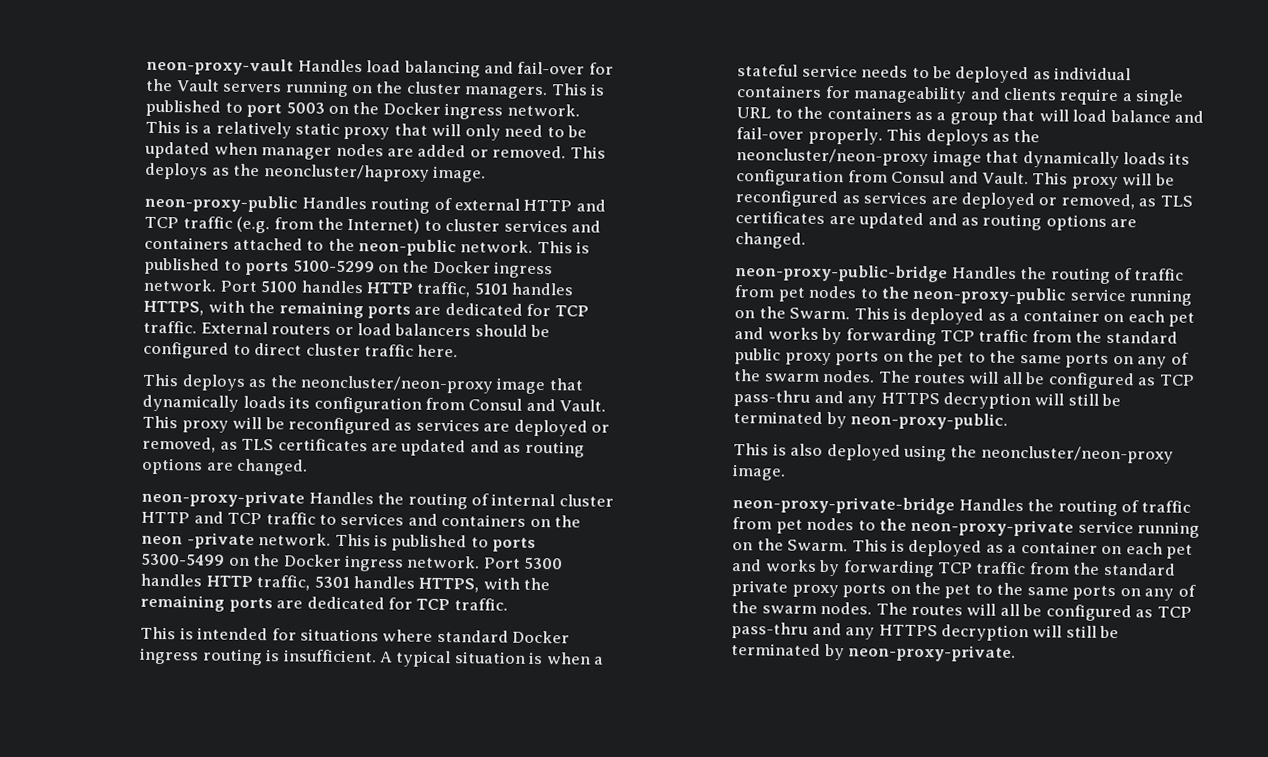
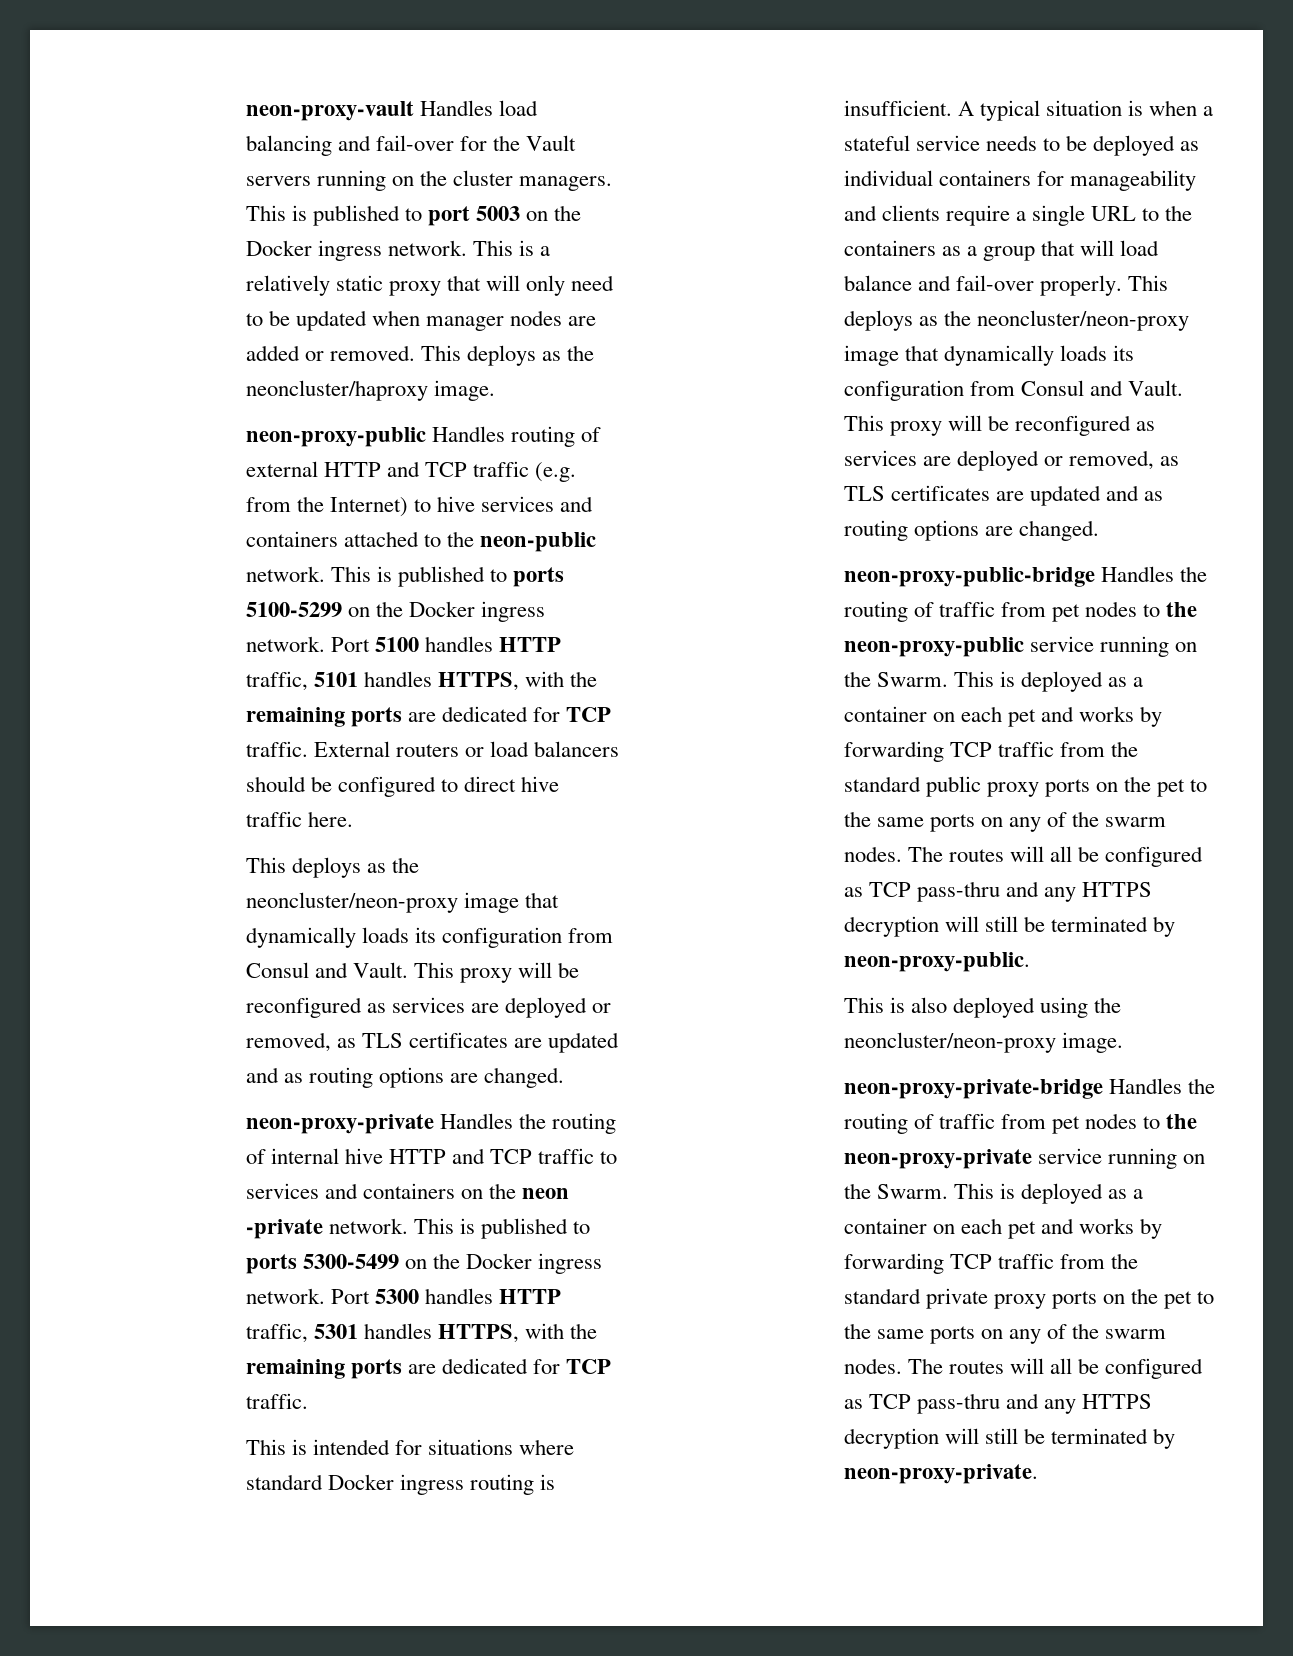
- neon-proxy-public Handles routing of external HTTP and TCP traffic (e.g. from the Internet) to cluster services and containers attached to the neon-public network.
+ neon-proxy-public Handles routing of external HTTP and TCP traffic (e.g. from the Internet) to hive services and containers attached to the neon-public network.
- External routers or load balancers should be configured to direct cluster traffic here.
+ External routers or load balancers should be configured to direct hive traffic here.
- neon-proxy-private Handles the routing of internal cluster HTTP and TCP traffic to services and containers on the neon -private network.
+ neon-proxy-private Handles the routing of internal hive HTTP and TCP traffic to services and containers on the neon -private network.

